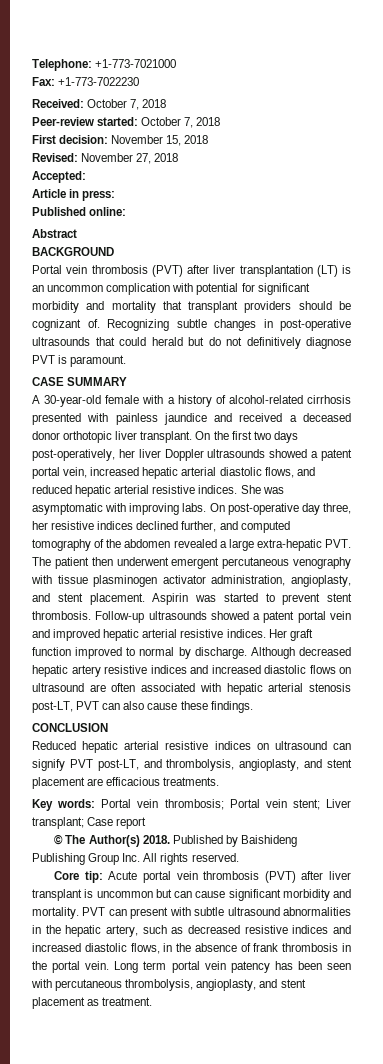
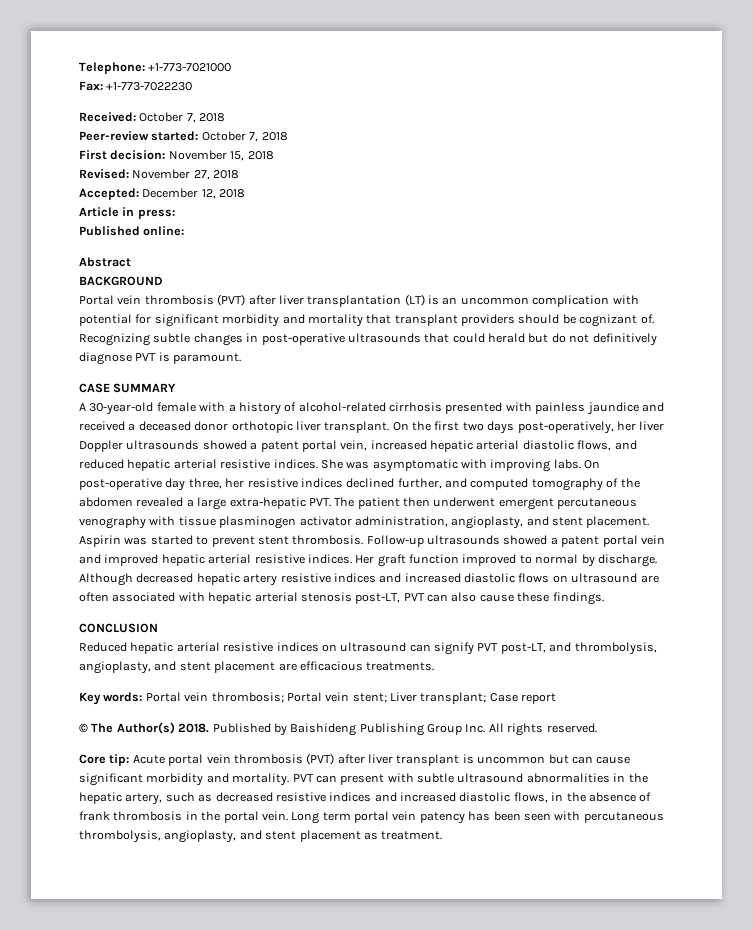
- Accepted:
+ Accepted: December 12, 2018

